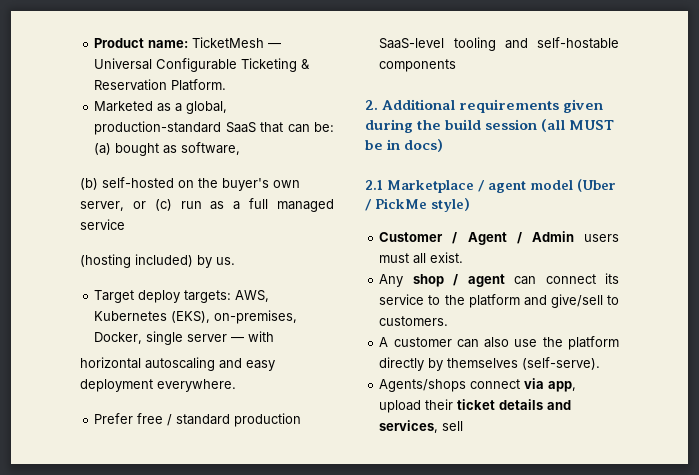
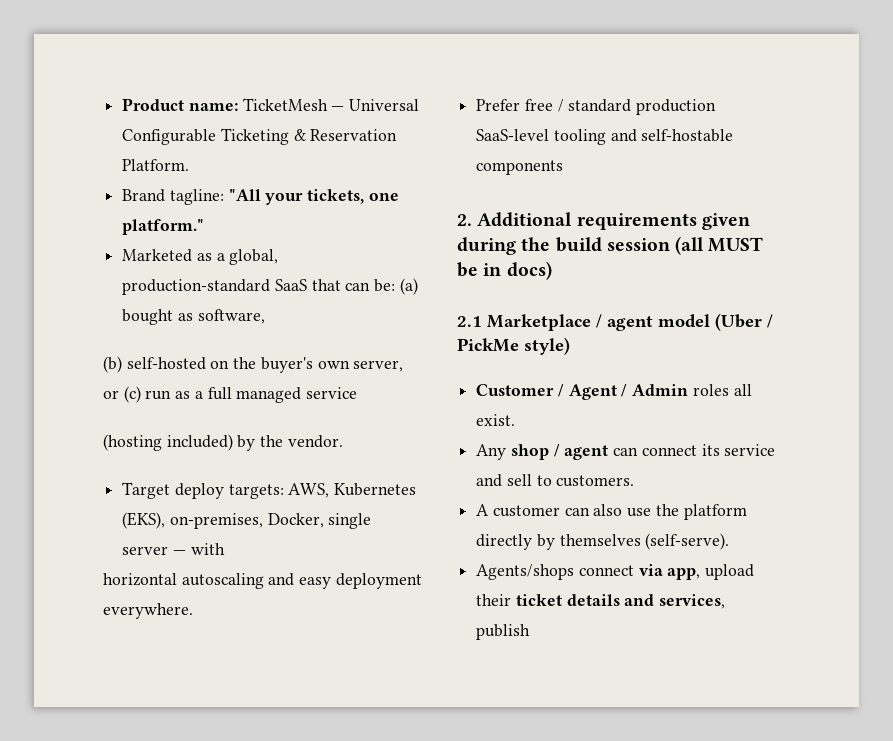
+ Brand tagline: "All your tickets, one platform."
- (hosting included) by us.
+ (hosting included) by the vendor.
- Customer / Agent / Admin users must all exist.
+ Customer / Agent / Admin roles all exist.
- Any shop / agent can connect its service to the platform and give/sell to customers.
+ Any shop / agent can connect its service and sell to customers.
- Agents/shops connect via app, upload their ticket details and services, sell
+ Agents/shops connect via app, upload their ticket details and services, publish

